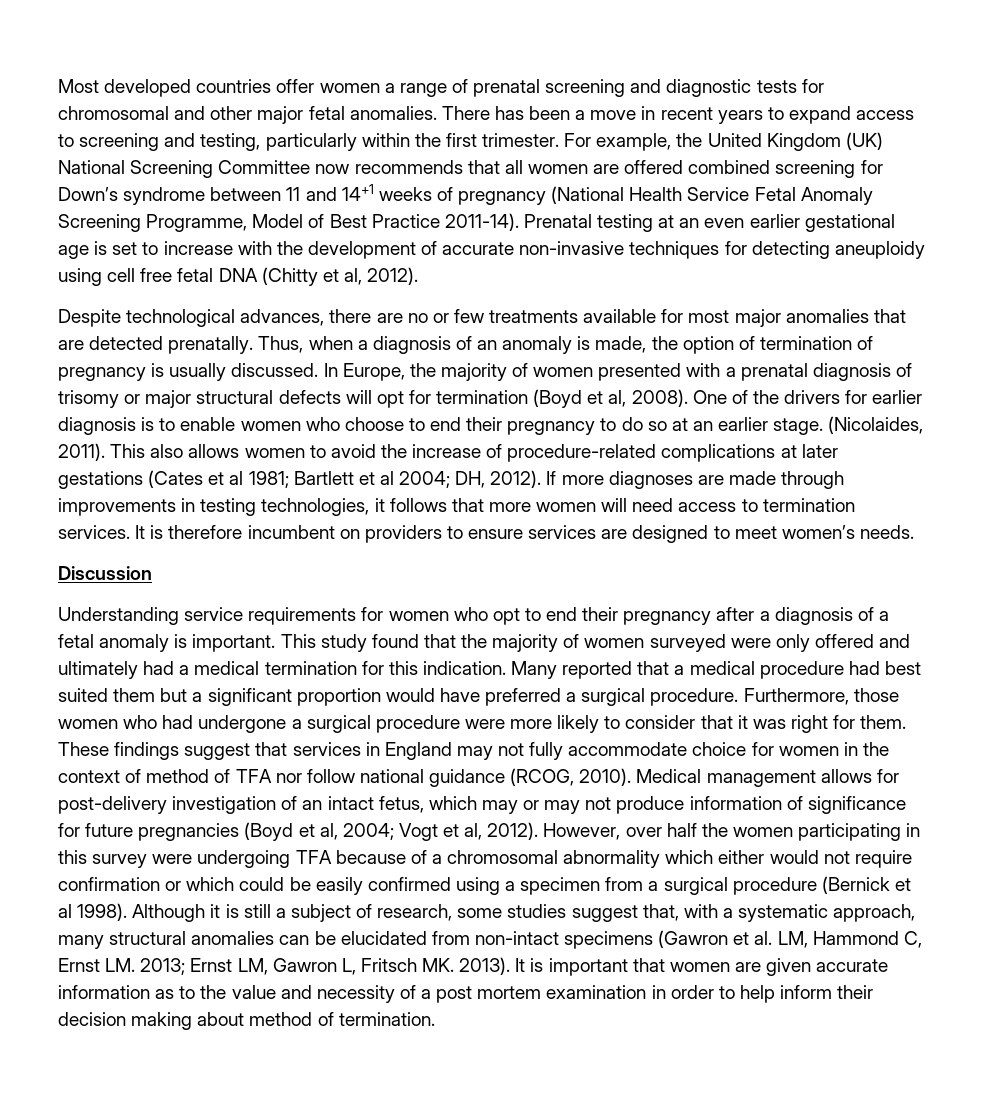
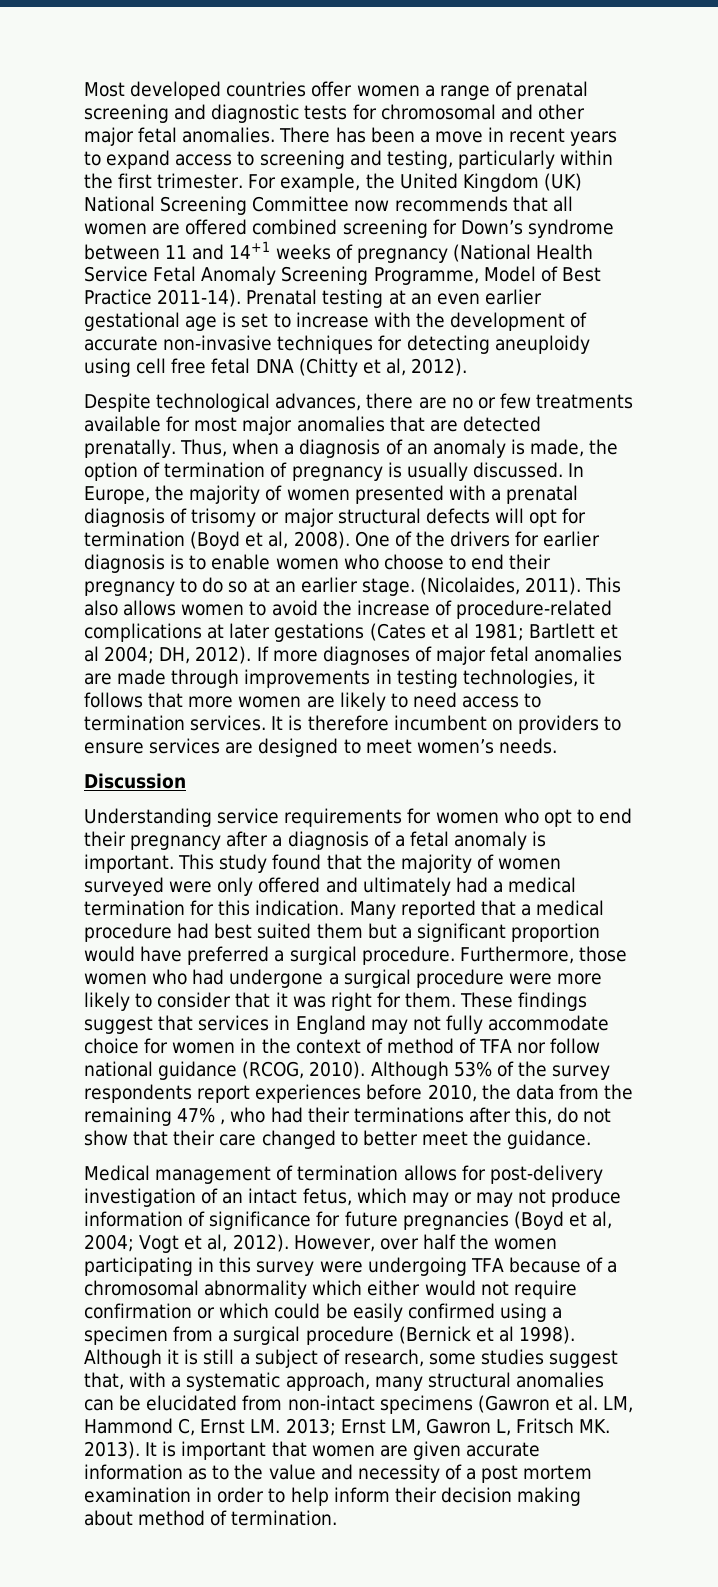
- If more diagnoses are made through improvements in testing technologies, it follows that more women will need access to termination services.
+ If more diagnoses of major fetal anomalies are made through improvements in testing technologies, it follows that more women are likely to need access to termination services.
- Medical management allows for post-delivery investigation of an intact fetus, which may or may not produce information of significance for future pregnancies (Boyd et al, 2004; Vogt et al, 2012).
+ Although 53% of the survey respondents report experiences before 2010, the data from the remaining 47% , who had their terminations after this, do not show that their care changed to better meet the guidance.
+ Medical management of termination allows for post-delivery investigation of an intact fetus, which may or may not produce information of significance for future pregnancies (Boyd et al, 2004; Vogt et al, 2012).

